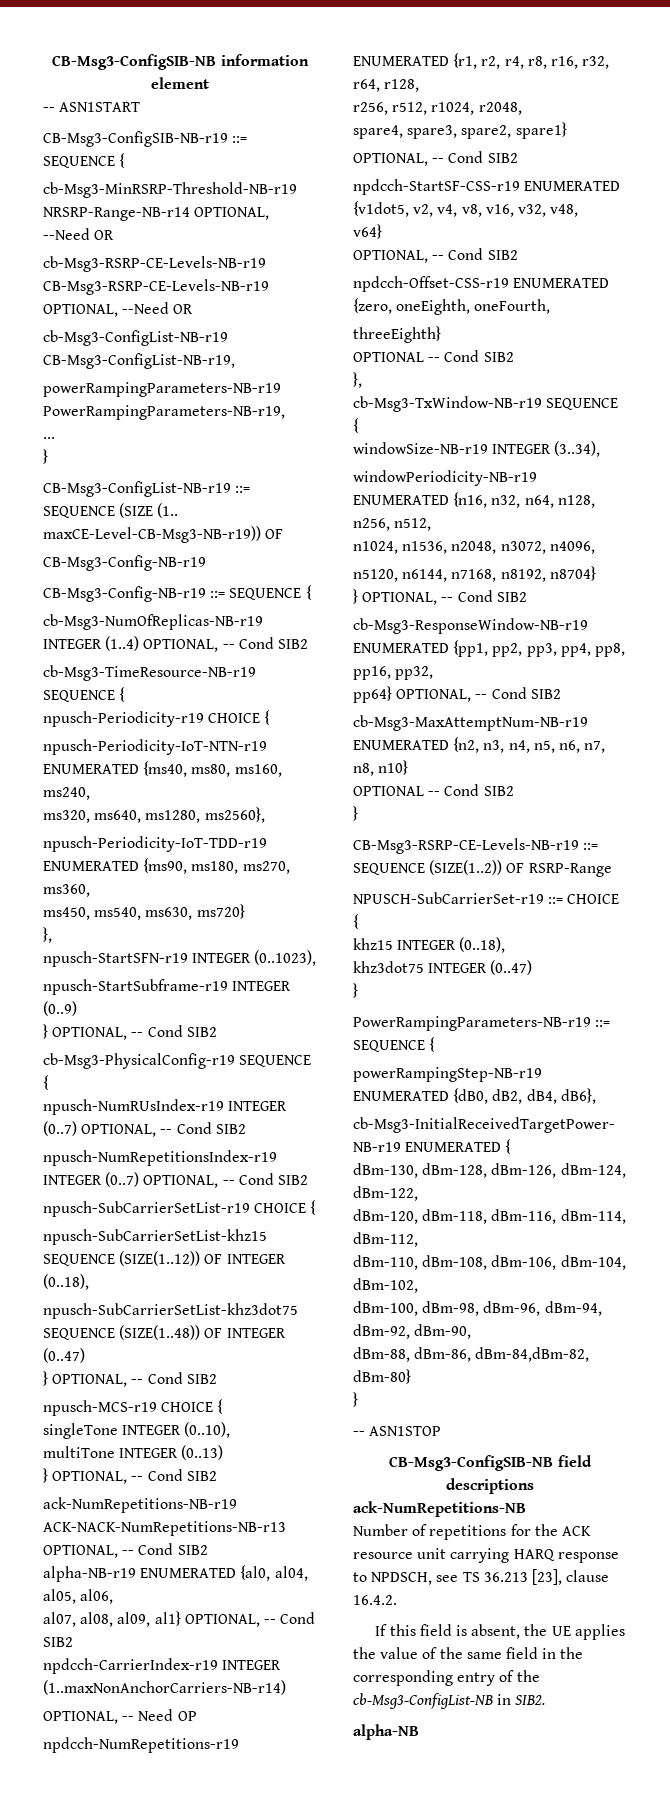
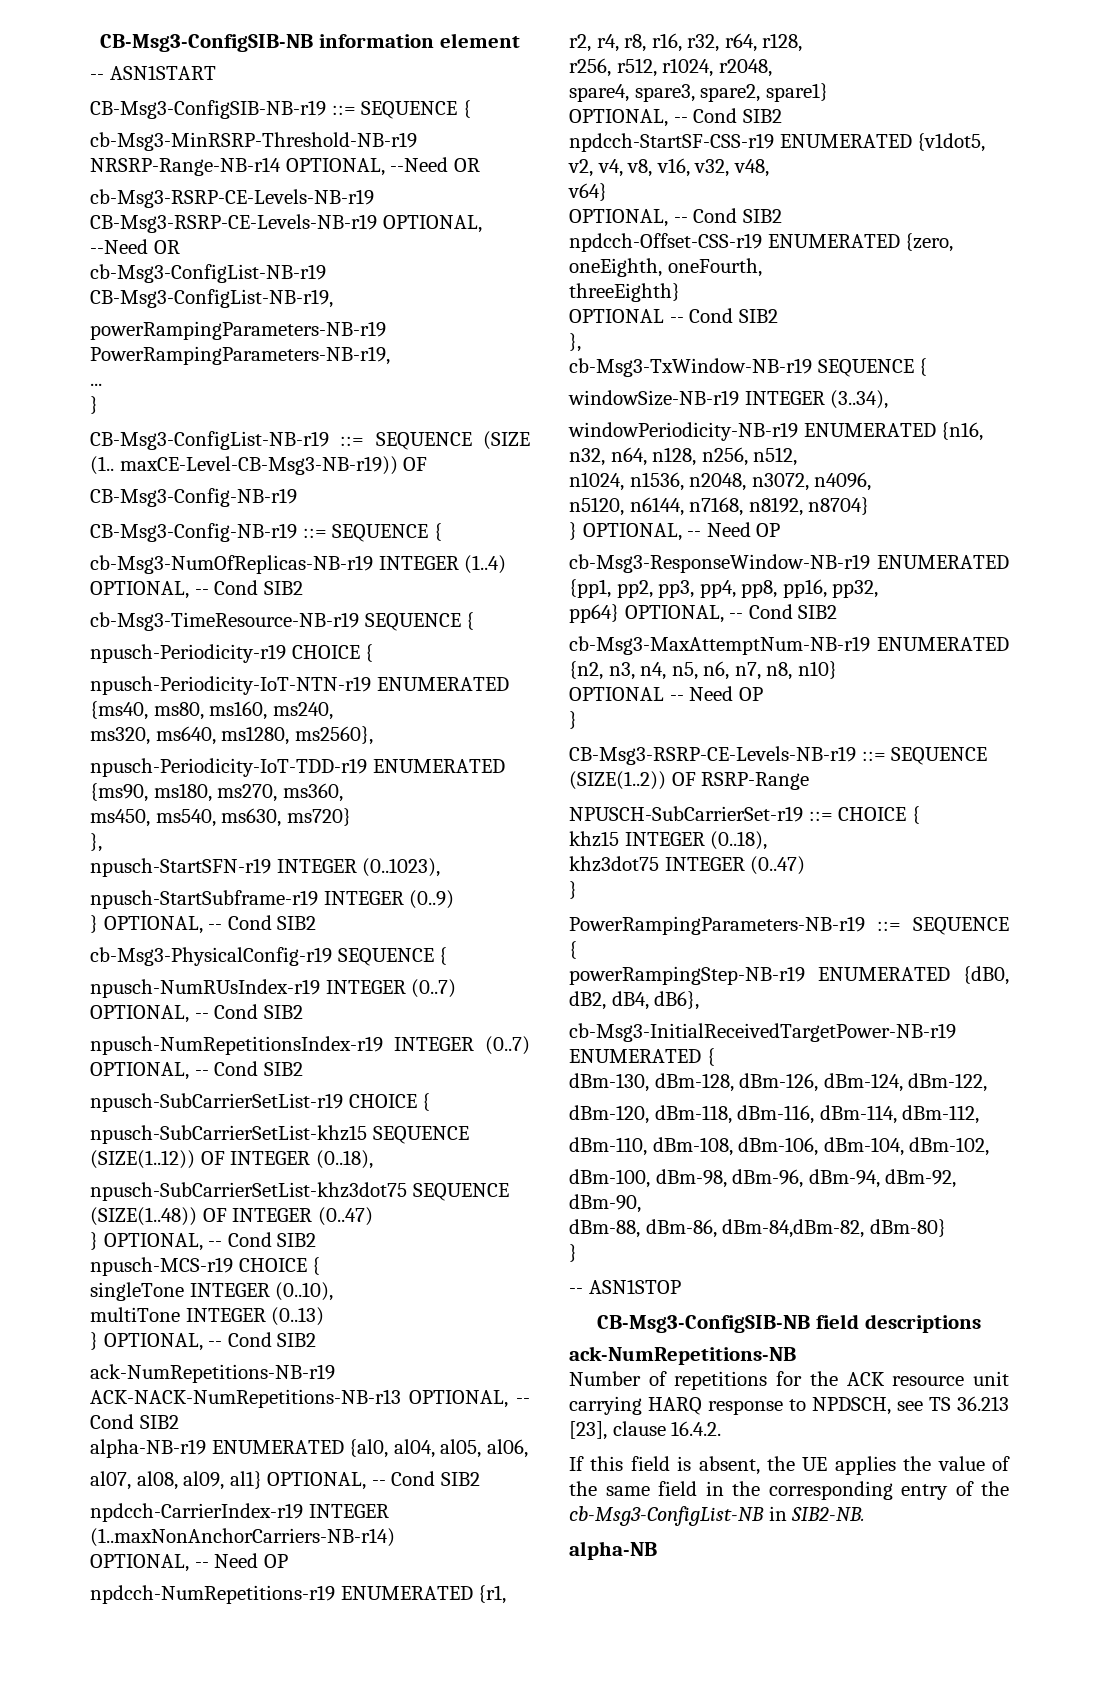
  n5120, n6144, n7168, n8192, n8704}
- } OPTIONAL, -- Cond SIB2
+ } OPTIONAL, -- Need OP
  cb-Msg3-MaxAttemptNum-NB-r19 ENUMERATED {n2, n3, n4, n5, n6, n7, n8, n10}
- OPTIONAL -- Cond SIB2
+ OPTIONAL -- Need OP
- If this field is absent, the UE applies the value of the same field in the corresponding entry of the cb-Msg3-ConfigList-NB in SIB2.
+ If this field is absent, the UE applies the value of the same field in the corresponding entry of the cb-Msg3-ConfigList-NB in SIB2-NB.

